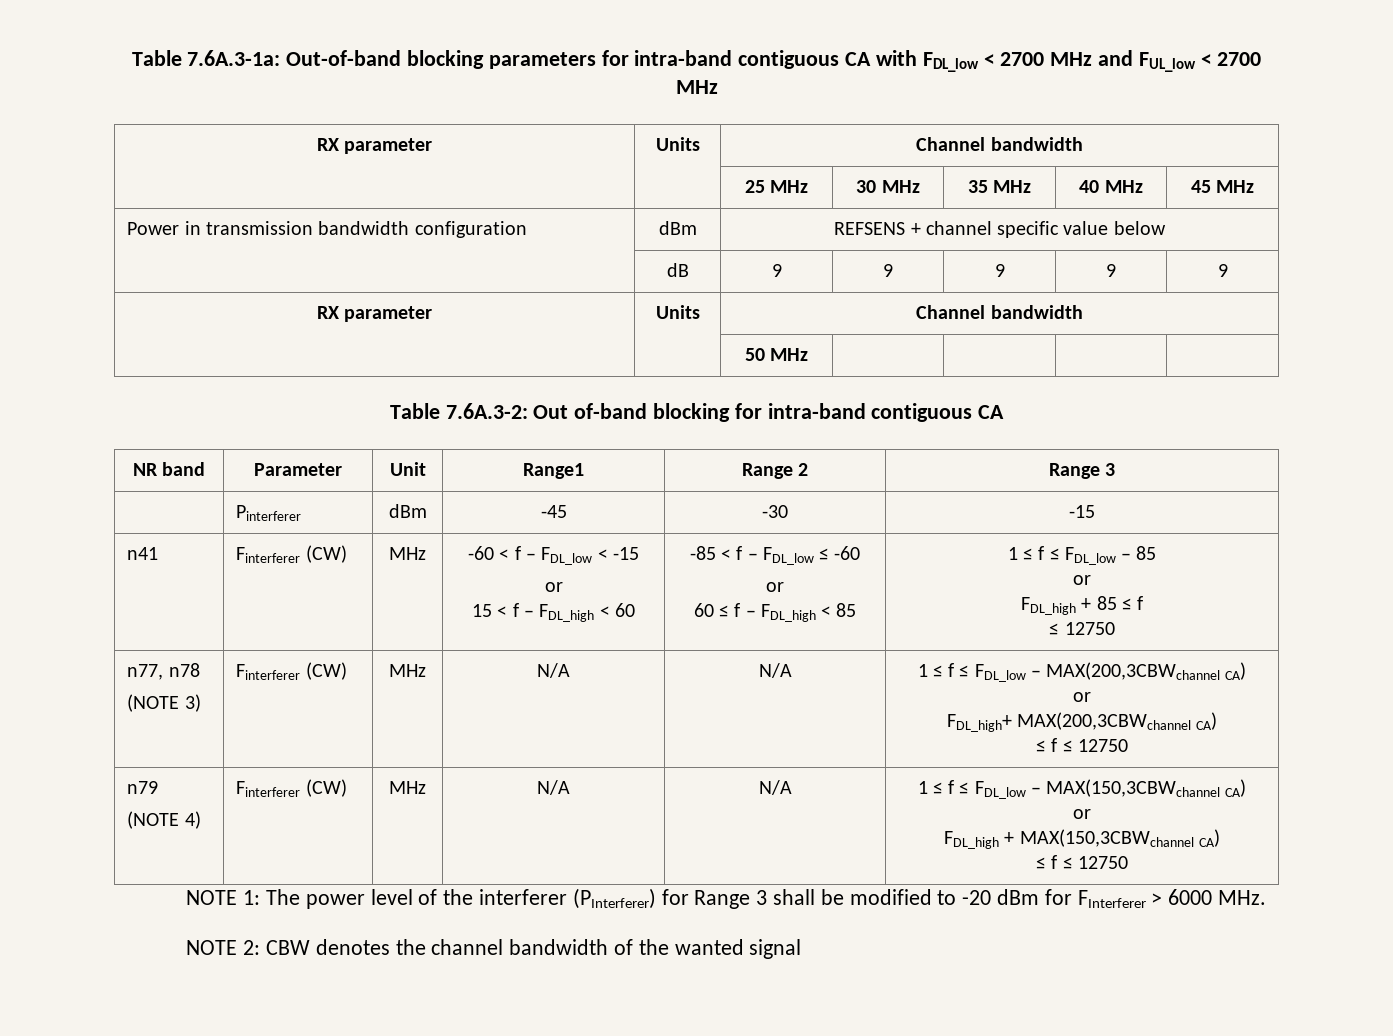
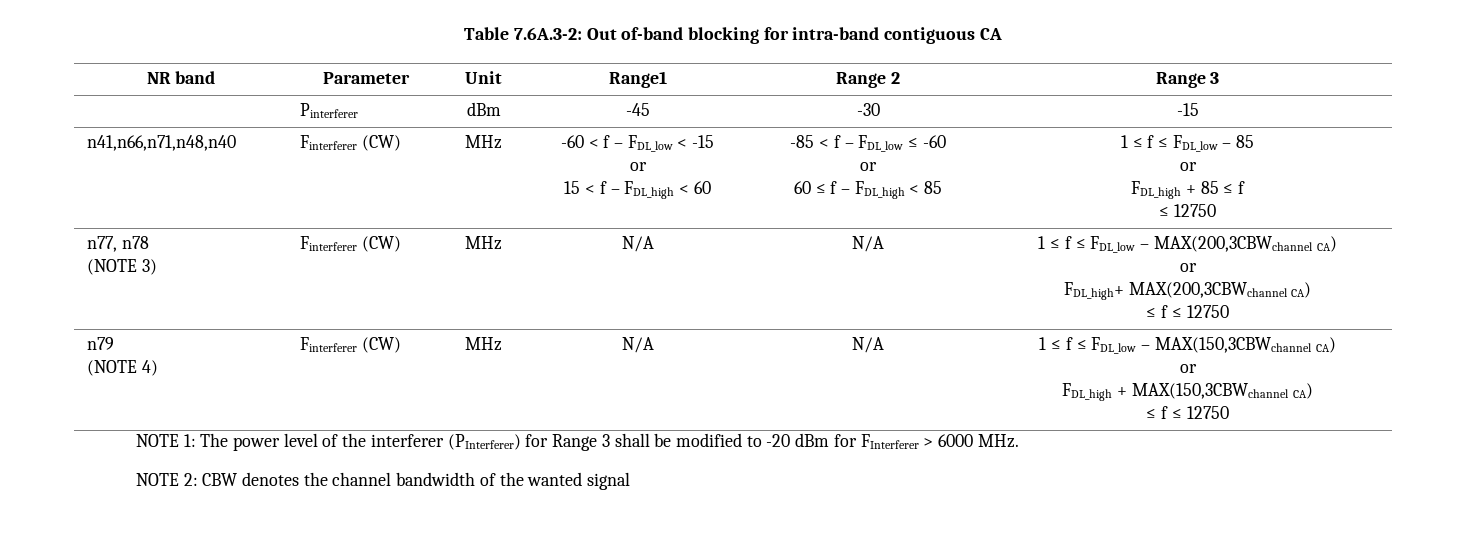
- Table 7.6A.3-1a: Out-of-band blocking parameters for intra-band contiguous CA with FDL_low < 2700 MHz and FUL_low < 2700 MHz
- RX parameter | Units | Channel bandwidth
- | | 25 MHz | 30 MHz | 35 MHz | 40 MHz | 45 MHz
- Power in transmission bandwidth configuration | dBm | REFSENS + channel specific value below
- | dB | 9 | 9 | 9 | 9 | 9
- RX parameter | Units | Channel bandwidth
- | | 50 MHz | | | |
- n41
+ n41,n66,n71,n48,n40

